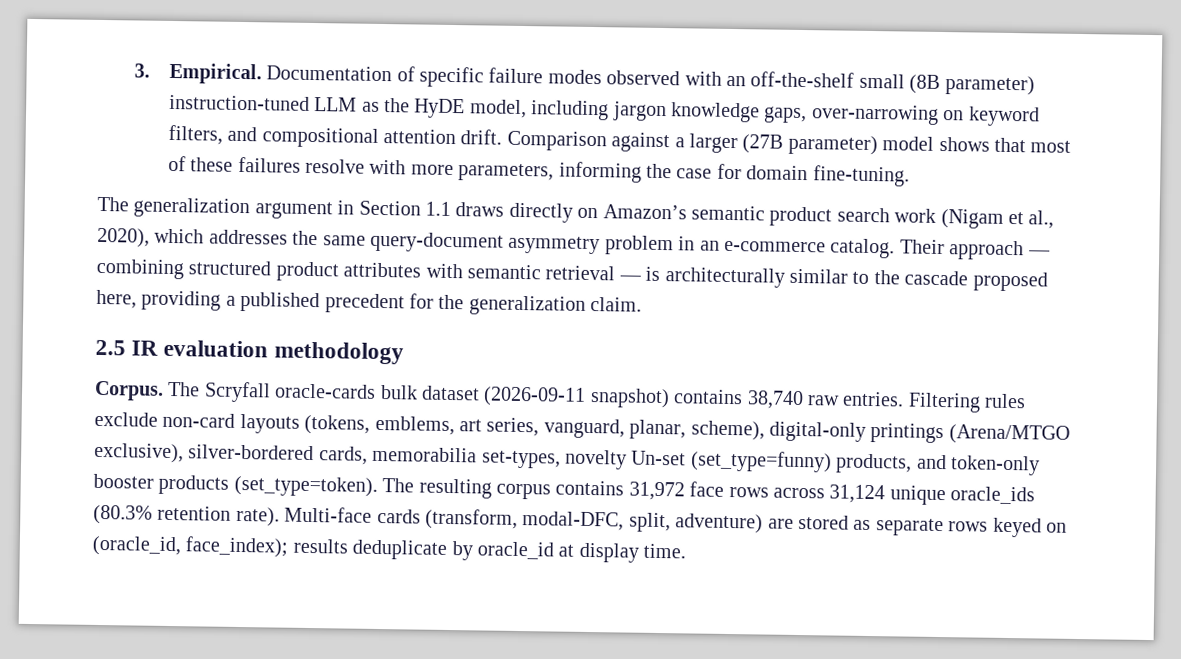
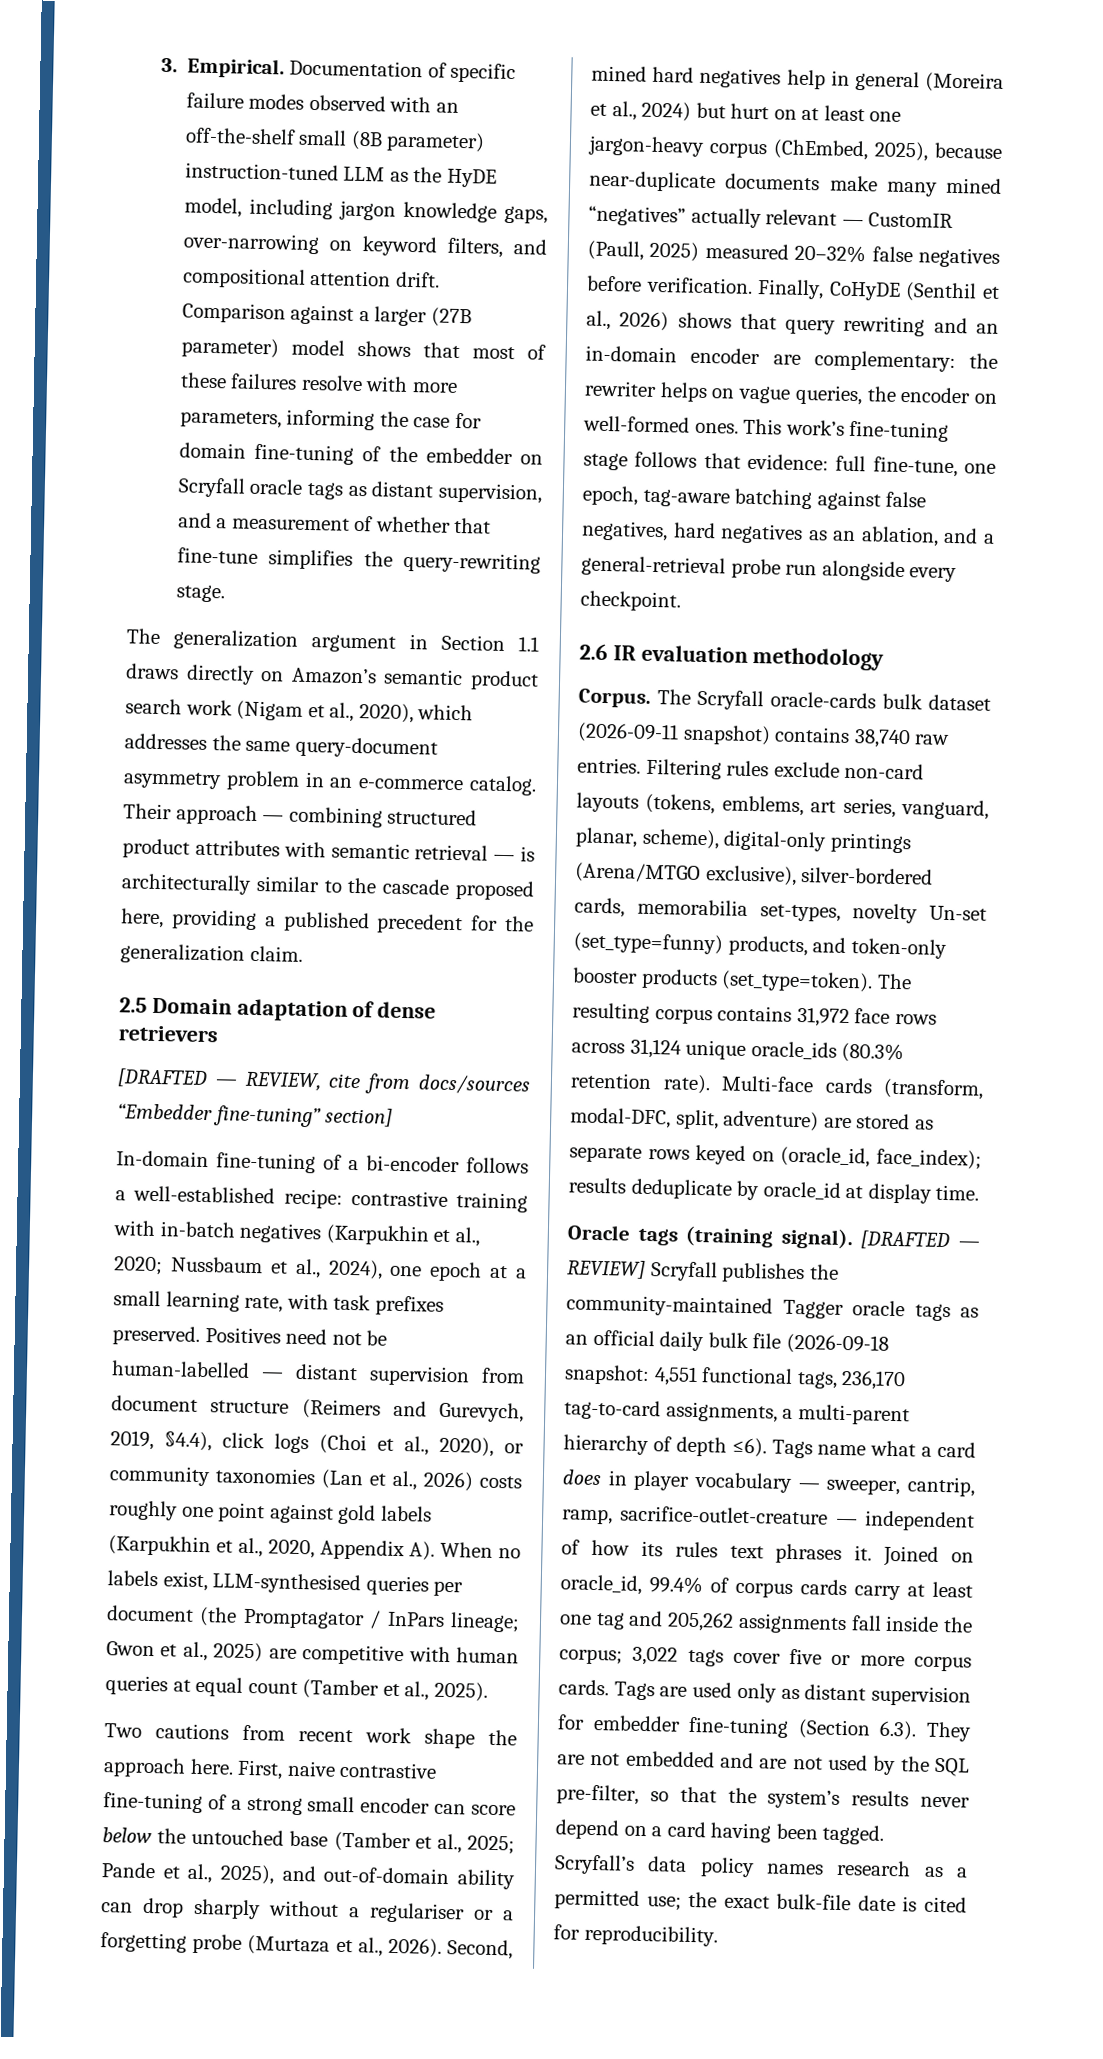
- Comparison against a larger (27B parameter) model shows that most of these failures resolve with more parameters, informing the case for domain fine-tuning.
+ Comparison against a larger (27B parameter) model shows that most of these failures resolve with more parameters, informing the case for domain fine-tuning of the embedder on Scryfall oracle tags as distant supervision, and a measurement of whether that fine-tune simplifies the query-rewriting stage.
- 2.5 IR evaluation methodology
+ 2.5 Domain adaptation of dense retrievers
+ [DRAFTED — REVIEW, cite from docs/sources “Embedder fine-tuning” section]
+ In-domain fine-tuning of a bi-encoder follows a well-established recipe: contrastive training with in-batch negatives (Karpukhin et al., 2020; Nussbaum et al., 2024), one epoch at a small learning rate, with task prefixes preserved. Positives need not be human-labelled — distant supervision from document structure (Reimers and Gurevych, 2019, §4.4), click logs (Choi et al., 2020), or community taxonomies (Lan et al., 2026) costs roughly one point against gold labels (Karpukhin et al., 2020, Appendix A). When no labels exist, LLM-synthesised queries per document (the Promptagator / InPars lineage; Gwon et al., 2025) are competitive with human queries at equal count (Tamber et al., 2025).
+ Two cautions from recent work shape the approach here. First, naive contrastive fine-tuning of a strong small encoder can score below the untouched base (Tamber et al., 2025; Pande et al., 2025), and out-of-domain ability can drop sharply without a regulariser or a forgetting probe (Murtaza et al., 2026). Second, mined hard negatives help in general (Moreira et al., 2024) but hurt on at least one jargon-heavy corpus (ChEmbed, 2025), because near-duplicate documents make many mined “negatives” actually relevant — CustomIR (Paull, 2025) measured 20–32% false negatives before verification. Finally, CoHyDE (Senthil et al., 2026) shows that query rewriting and an in-domain encoder are complementary: the rewriter helps on vague queries, the encoder on well-formed ones. This work’s fine-tuning stage follows that evidence: full fine-tune, one epoch, tag-aware batching against false negatives, hard negatives as an ablation, and a general-retrieval probe run alongside every checkpoint.
+ 2.6 IR evaluation methodology
+ Oracle tags (training signal). [DRAFTED — REVIEW] Scryfall publishes the community-maintained Tagger oracle tags as an official daily bulk file (2026-09-18 snapshot: 4,551 functional tags, 236,170 tag-to-card assignments, a multi-parent hierarchy of depth ≤6). Tags name what a card does in player vocabulary — sweeper, cantrip, ramp, sacrifice-outlet-creature — independent of how its rules text phrases it. Joined on oracle_id, 99.4% of corpus cards carry at least one tag and 205,262 assignments fall inside the corpus; 3,022 tags cover five or more corpus cards. Tags are used only as distant supervision for embedder fine-tuning (Section 6.3). They are not embedded and are not used by the SQL pre-filter, so that the system’s results never depend on a card having been tagged. Scryfall’s data policy names research as a permitted use; the exact bulk-file date is cited for reproducibility.

